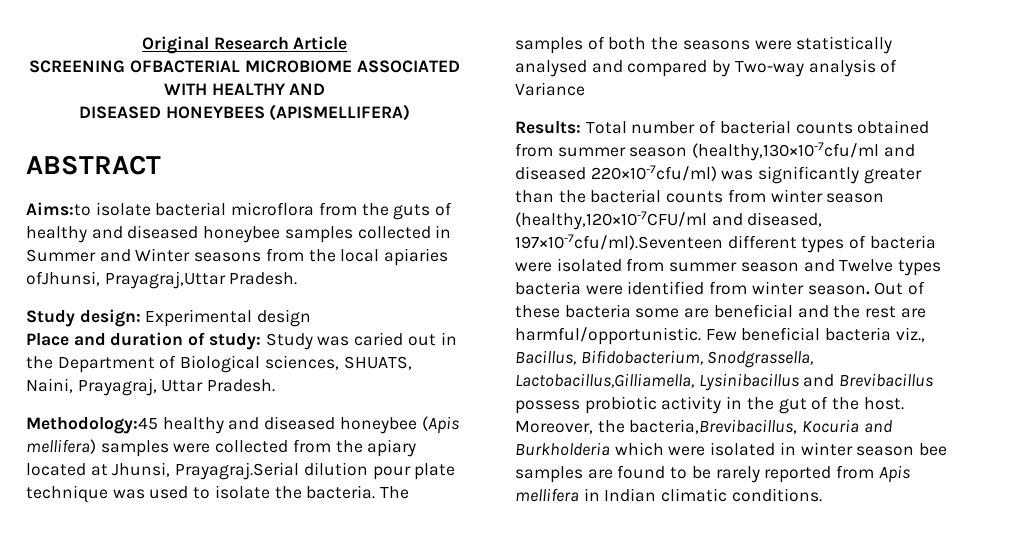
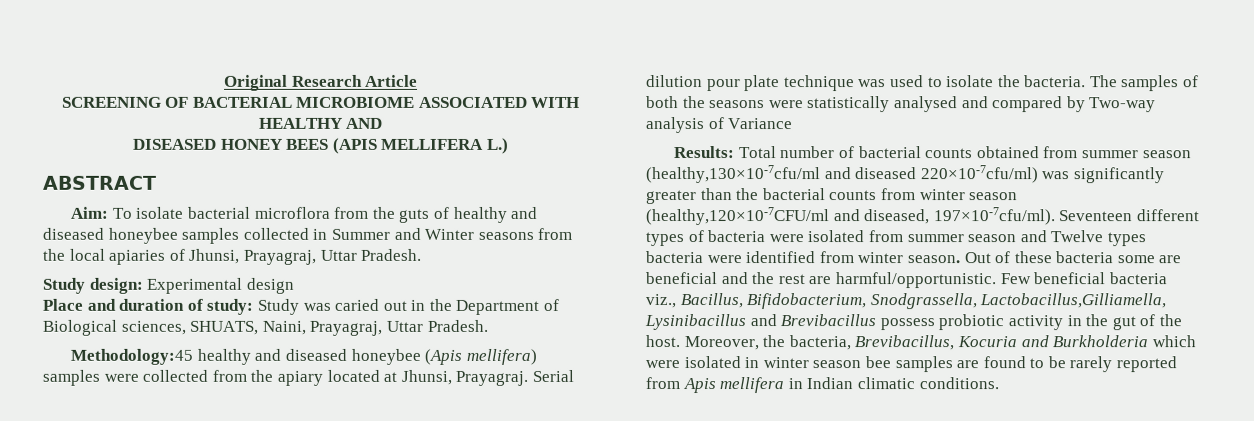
- SCREENING OFBACTERIAL MICROBIOME ASSOCIATED WITH HEALTHY AND
+ SCREENING OF BACTERIAL MICROBIOME ASSOCIATED WITH HEALTHY AND
- DISEASED HONEYBEES (APISMELLIFERA)
+ DISEASED HONEY BEES (APIS MELLIFERA L.)
- Aims:to isolate bacterial microflora from the guts of healthy and diseased honeybee samples collected in Summer and Winter seasons from the local apiaries ofJhunsi, Prayagraj,Uttar Pradesh.
+ Aim: To isolate bacterial microflora from the guts of healthy and diseased honeybee samples collected in Summer and Winter seasons from the local apiaries of Jhunsi, Prayagraj, Uttar Pradesh.
- Methodology:45 healthy and diseased honeybee (Apis mellifera) samples were collected from the apiary located at Jhunsi, Prayagraj.Serial dilution pour plate technique was used to isolate the bacteria.
+ Methodology:45 healthy and diseased honeybee (Apis mellifera) samples were collected from the apiary located at Jhunsi, Prayagraj. Serial dilution pour plate technique was used to isolate the bacteria.
- Results: Total number of bacterial counts obtained from summer season (healthy,130×10-7cfu/ml and diseased 220×10-7cfu/ml) was significantly greater than the bacterial counts from winter season (healthy,120×10-7CFU/ml and diseased, 197×10-7cfu/ml).Seventeen different types of bacteria were isolated from summer season and Twelve types bacteria were identified from winter season.
+ Results: Total number of bacterial counts obtained from summer season (healthy,130×10-7cfu/ml and diseased 220×10-7cfu/ml) was significantly greater than the bacterial counts from winter season (healthy,120×10-7CFU/ml and diseased, 197×10-7cfu/ml). Seventeen different types of bacteria were isolated from summer season and Twelve types bacteria were identified from winter season.
- Moreover, the bacteria,Brevibacillus, Kocuria and Burkholderia which were isolated in winter season bee samples are found to be rarely reported from Apis mellifera in Indian climatic conditions.
+ Moreover, the bacteria, Brevibacillus, Kocuria and Burkholderia which were isolated in winter season bee samples are found to be rarely reported from Apis mellifera in Indian climatic conditions.

